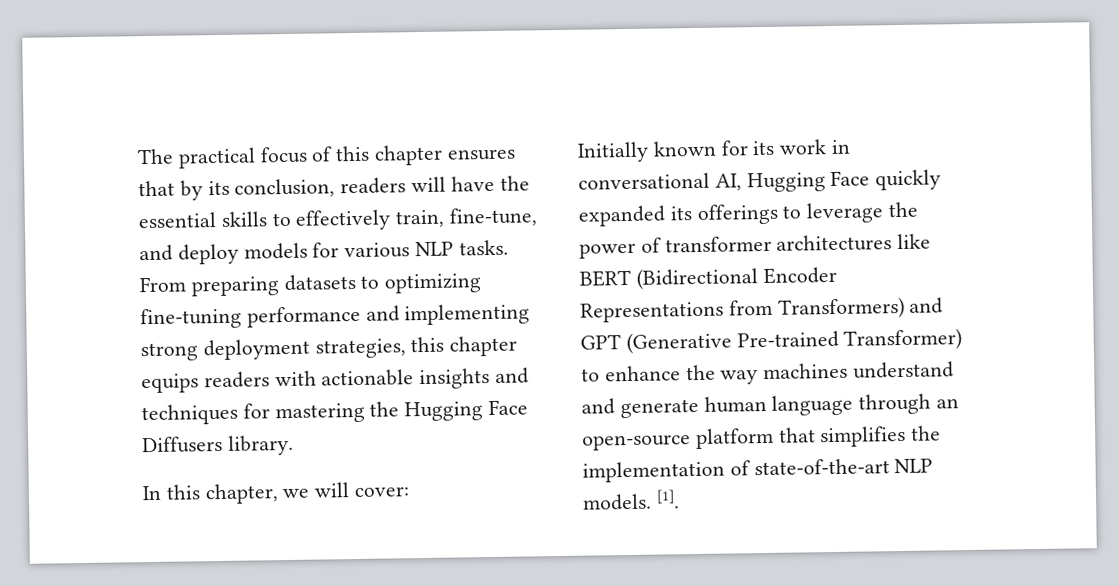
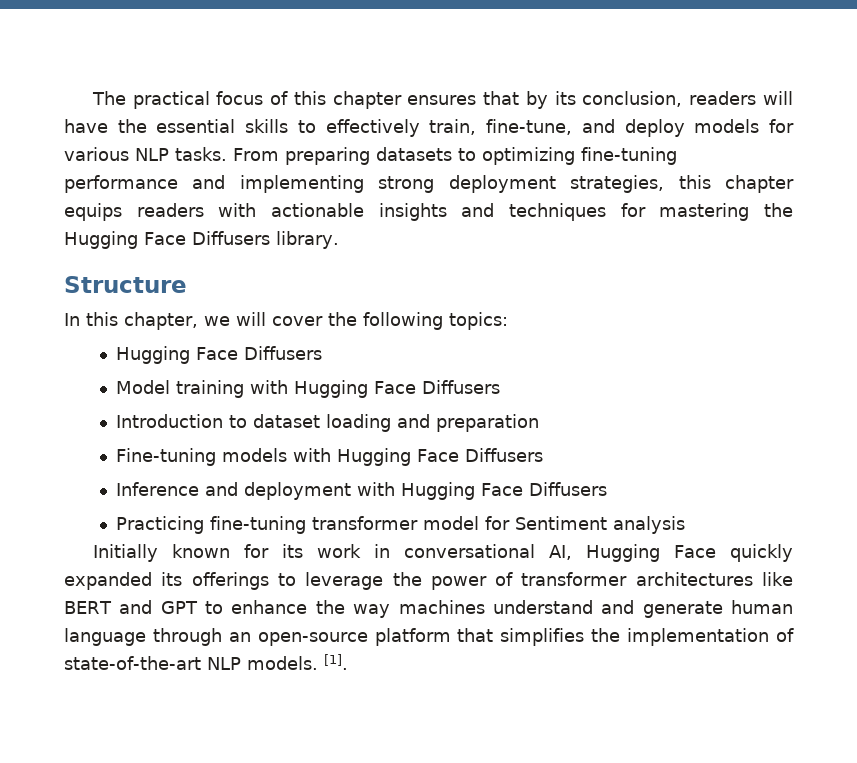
+ Structure
- In this chapter, we will cover:
+ In this chapter, we will cover the following topics:
+ Hugging Face Diffusers
+ Model training with Hugging Face Diffusers
+ Introduction to dataset loading and preparation
+ Fine-tuning models with Hugging Face Diffusers
+ Inference and deployment with Hugging Face Diffusers
+ Practicing fine-tuning transformer model for Sentiment analysis
- Initially known for its work in conversational AI, Hugging Face quickly expanded its offerings to leverage the power of transformer architectures like BERT (Bidirectional Encoder Representations from Transformers) and GPT (Generative Pre-trained Transformer) to enhance the way machines understand and generate human language through an open-source platform that simplifies the implementation of state-of-the-art NLP models.
+ Initially known for its work in conversational AI, Hugging Face quickly expanded its offerings to leverage the power of transformer architectures like BERT and GPT to enhance the way machines understand and generate human language through an open-source platform that simplifies the implementation of state-of-the-art NLP models.

